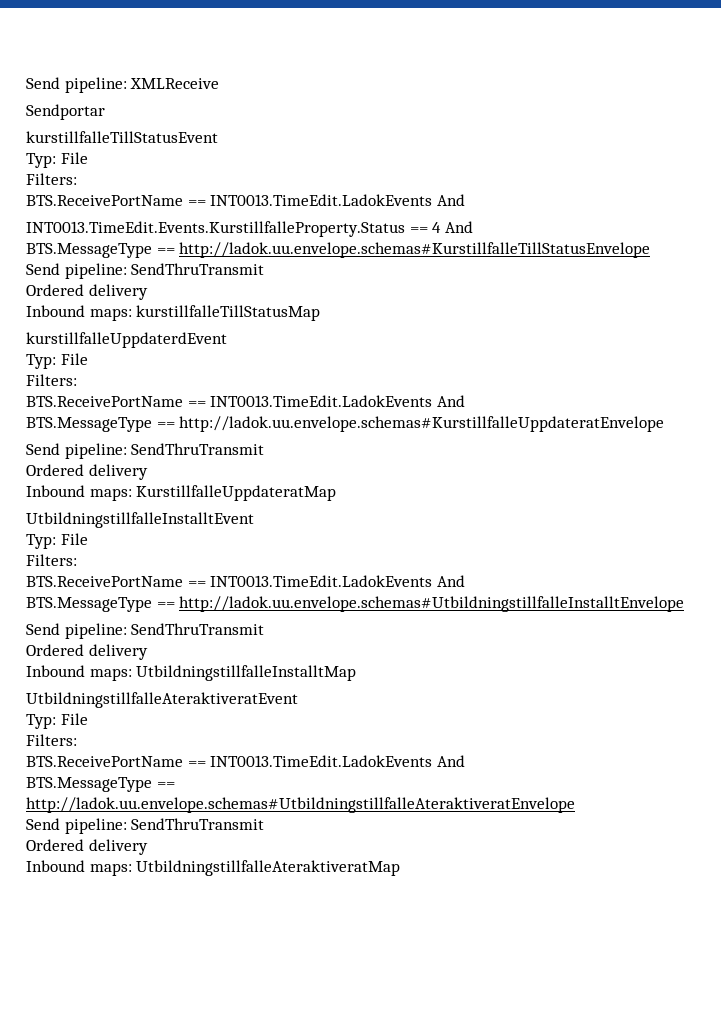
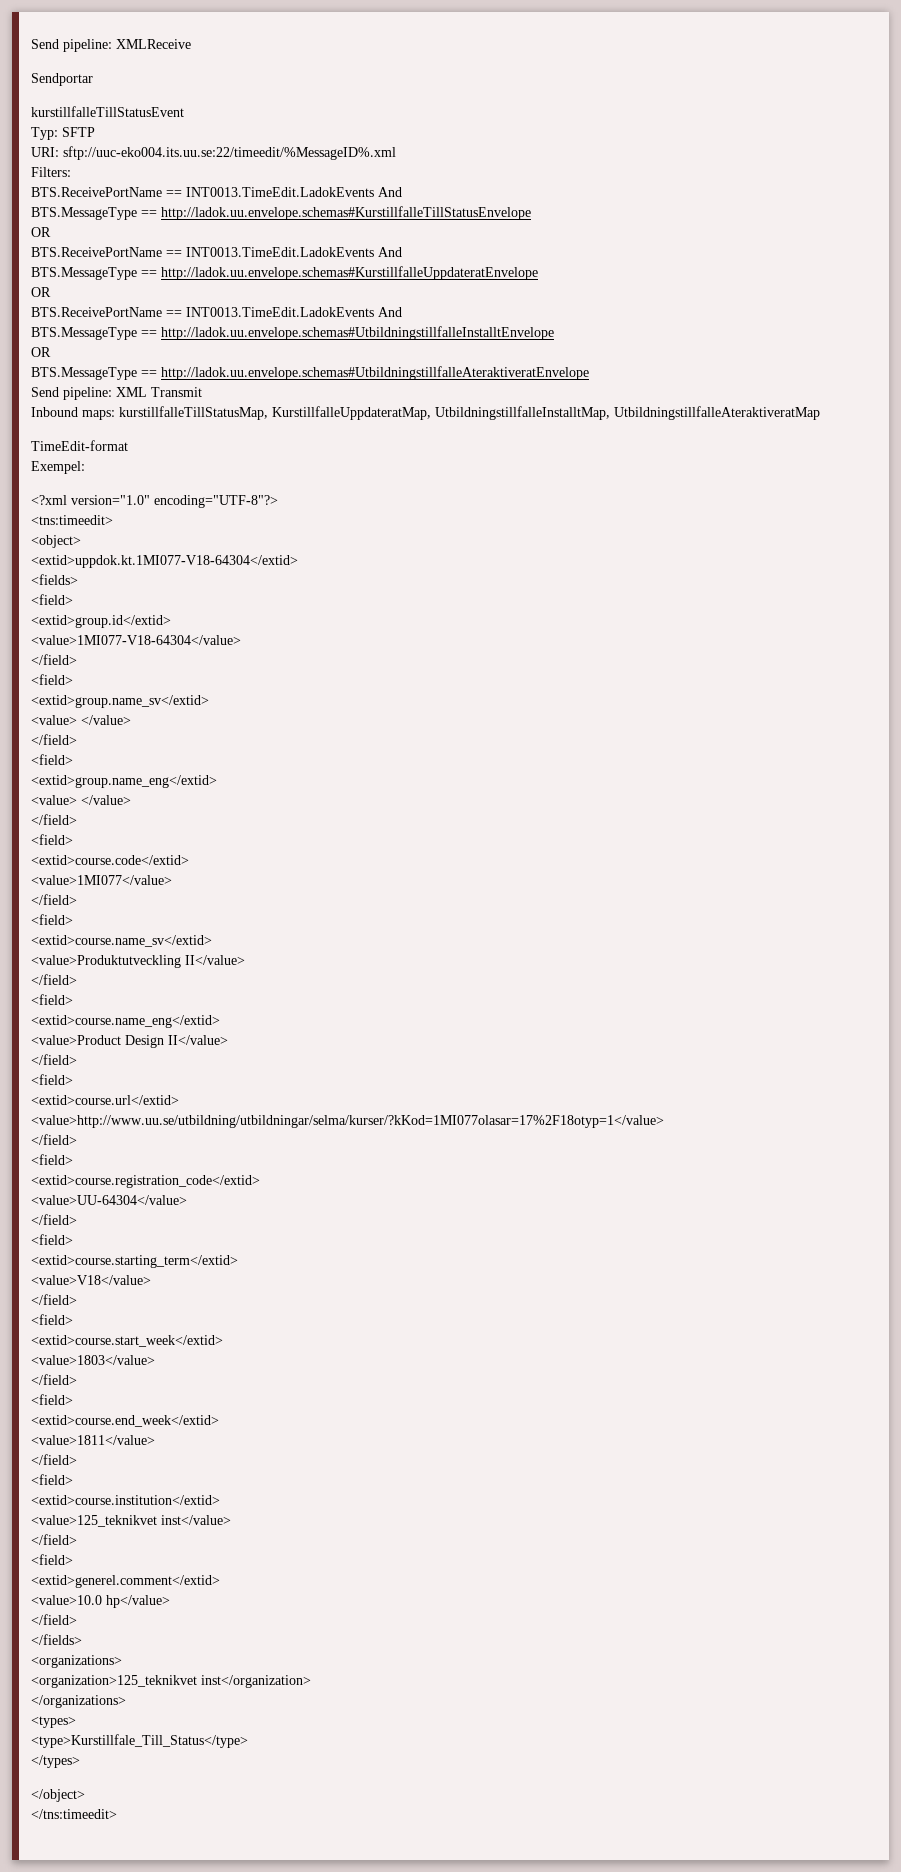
  kurstillfalleTillStatusEvent
- Typ: File
+ Typ: SFTP
+ URI: sftp://uuc-eko004.its.uu.se:22/timeedit/%MessageID%.xml
  Filters:
  BTS.ReceivePortName == INT0013.TimeEdit.LadokEvents And
- INT0013.TimeEdit.Events.KurstillfalleProperty.Status == 4 And
  BTS.MessageType == http://ladok.uu.envelope.schemas#KurstillfalleTillStatusEnvelope
- Send pipeline: SendThruTransmit
- Ordered delivery
- Inbound maps: kurstillfalleTillStatusMap
- kurstillfalleUppdaterdEvent
- Typ: File
- Filters:
+ OR
  BTS.ReceivePortName == INT0013.TimeEdit.LadokEvents And
  BTS.MessageType == http://ladok.uu.envelope.schemas#KurstillfalleUppdateratEnvelope
- Send pipeline: SendThruTransmit
- Ordered delivery
- Inbound maps: KurstillfalleUppdateratMap
- UtbildningstillfalleInstalltEvent
- Typ: File
- Filters:
+ OR
  BTS.MessageType == http://ladok.uu.envelope.schemas#UtbildningstillfalleInstalltEnvelope
- Send pipeline: SendThruTransmit
- Ordered delivery
- Inbound maps: UtbildningstillfalleInstalltMap
- UtbildningstillfalleAteraktiveratEvent
- Typ: File
- Filters:
- BTS.ReceivePortName == INT0013.TimeEdit.LadokEvents And
+ OR
  BTS.MessageType == http://ladok.uu.envelope.schemas#UtbildningstillfalleAteraktiveratEnvelope
- Send pipeline: SendThruTransmit
- Ordered delivery
- Inbound maps: UtbildningstillfalleAteraktiveratMap
+ Send pipeline: XML Transmit
+ Inbound maps: kurstillfalleTillStatusMap, KurstillfalleUppdateratMap, UtbildningstillfalleInstalltMap, UtbildningstillfalleAteraktiveratMap
+ TimeEdit-format
+ Exempel:
+ <?xml version="1.0" encoding="UTF-8"?>
+ <tns:timeedit>
+ <object>
+ <extid>uppdok.kt.1MI077-V18-64304</extid>
+ <fields>
+ <field>
+ <extid>group.id</extid>
+ <value>1MI077-V18-64304</value>
+ </field>
+ <field>
+ <extid>group.name_sv</extid>
+ <value> </value>
+ </field>
+ <field>
+ <extid>group.name_eng</extid>
+ <value> </value>
+ </field>
+ <field>
+ <extid>course.code</extid>
+ <value>1MI077</value>
+ </field>
+ <field>
+ <extid>course.name_sv</extid>
+ <value>Produktutveckling II</value>
+ </field>
+ <field>
+ <extid>course.name_eng</extid>
+ <value>Product Design II</value>
+ </field>
+ <field>
+ <extid>course.url</extid>
+ <value>http://www.uu.se/utbildning/utbildningar/selma/kurser/?kKod=1MI077olasar=17%2F18otyp=1</value>
+ </field>
+ <field>
+ <extid>course.registration_code</extid>
+ <value>UU-64304</value>
+ </field>
+ <field>
+ <extid>course.starting_term</extid>
+ <value>V18</value>
+ </field>
+ <field>
+ <extid>course.start_week</extid>
+ <value>1803</value>
+ </field>
+ <field>
+ <extid>course.end_week</extid>
+ <value>1811</value>
+ </field>
+ <field>
+ <extid>course.institution</extid>
+ <value>125_teknikvet inst</value>
+ </field>
+ <field>
+ <extid>generel.comment</extid>
+ <value>10.0 hp</value>
+ </field>
+ </fields>
+ <organizations>
+ <organization>125_teknikvet inst</organization>
+ </organizations>
+ <types>
+ <type>Kurstillfale_Till_Status</type>
+ </types>
+ </object>
+ </tns:timeedit>

